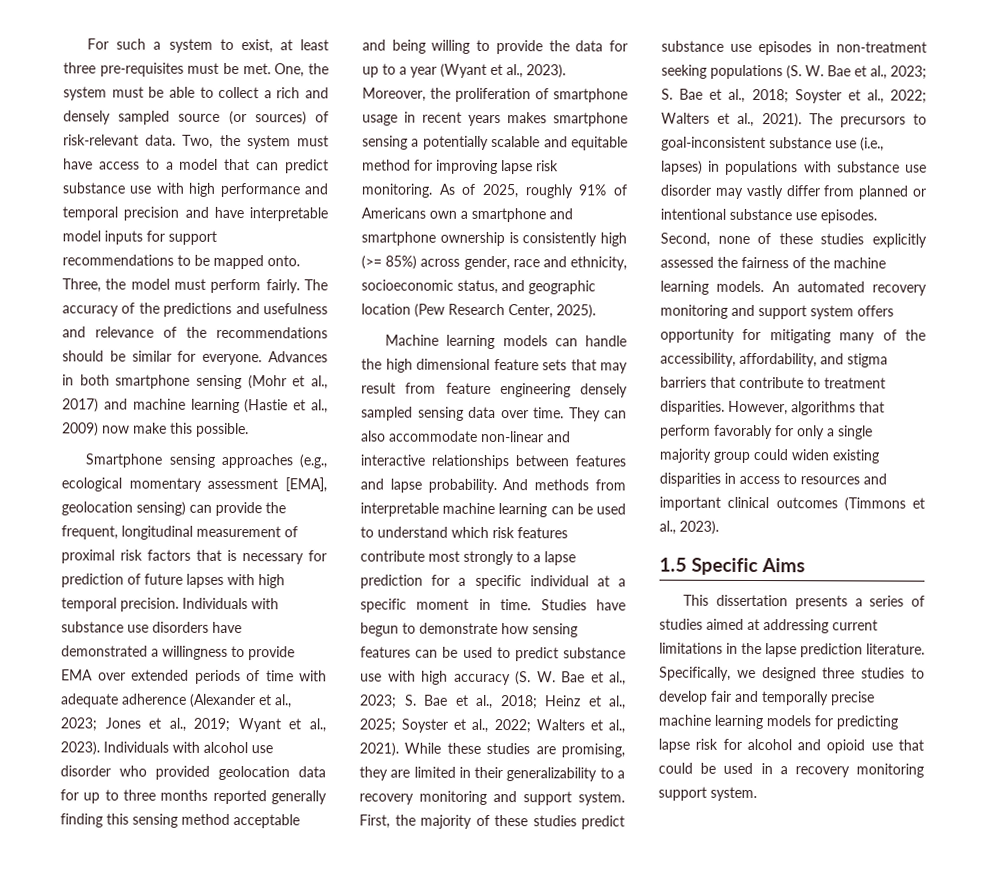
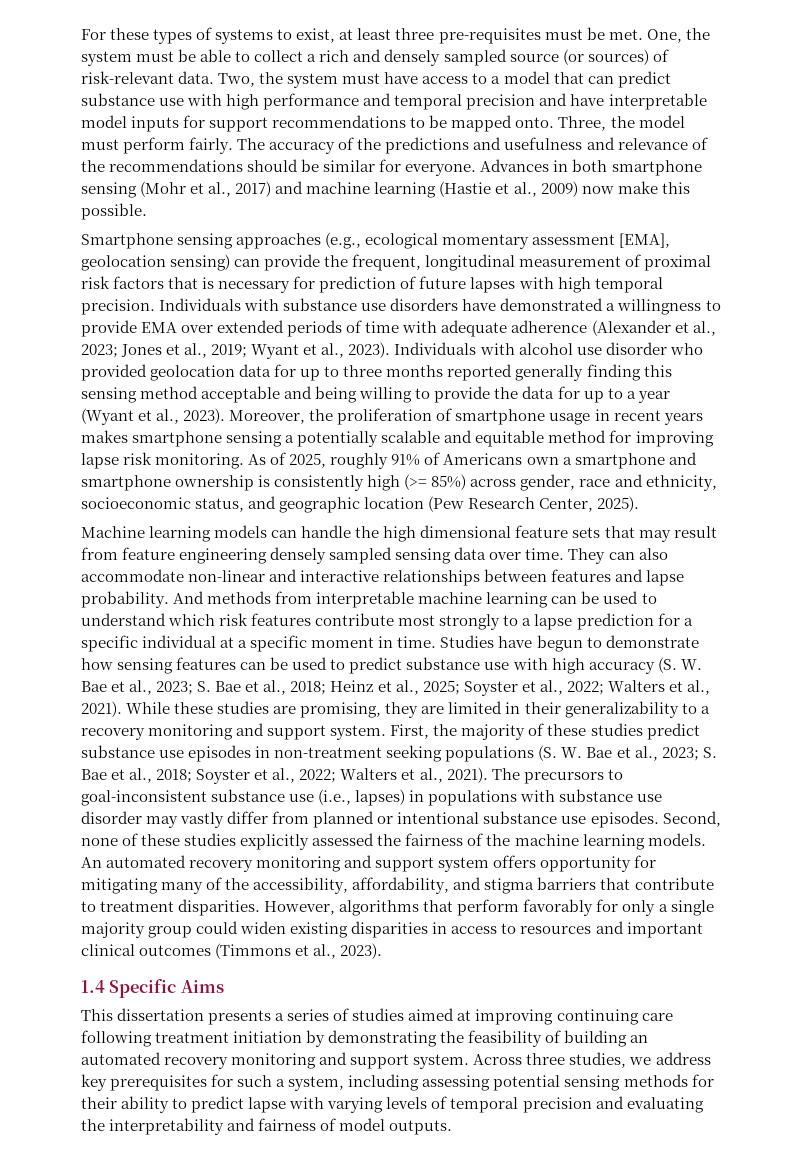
- For such a system to exist, at least three pre-requisites must be met.
+ For these types of systems to exist, at least three pre-requisites must be met.
- 1.5 Specific Aims
+ 1.4 Specific Aims
- This dissertation presents a series of studies aimed at addressing current limitations in the lapse prediction literature. Specifically, we designed three studies to develop fair and temporally precise machine learning models for predicting lapse risk for alcohol and opioid use that could be used in a recovery monitoring support system.
+ This dissertation presents a series of studies aimed at improving continuing care following treatment initiation by demonstrating the feasibility of building an automated recovery monitoring and support system. Across three studies, we address key prerequisites for such a system, including assessing potential sensing methods for their ability to predict lapse with varying levels of temporal precision and evaluating the interpretability and fairness of model outputs.

